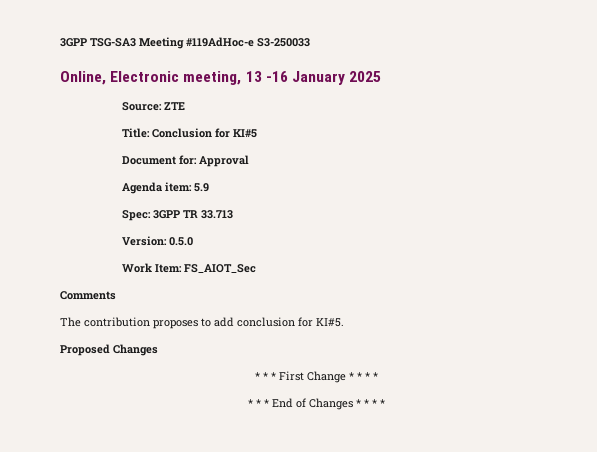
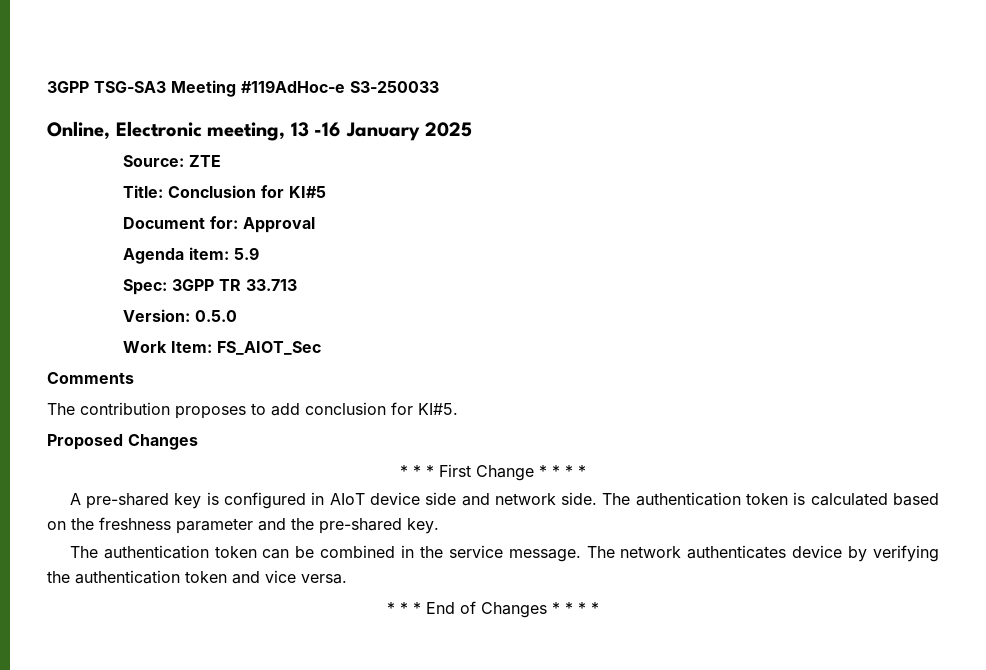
+ A pre-shared key is configured in AIoT device side and network side. The authentication token is calculated based on the freshness parameter and the pre-shared key.
+ The authentication token can be combined in the service message. The network authenticates device by verifying the authentication token and vice versa.

